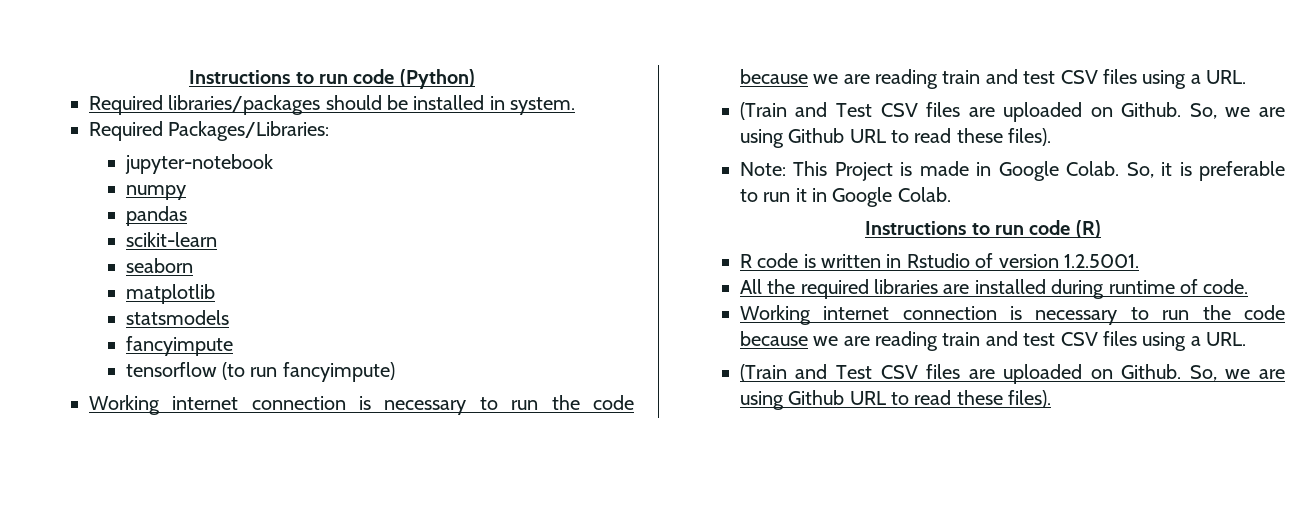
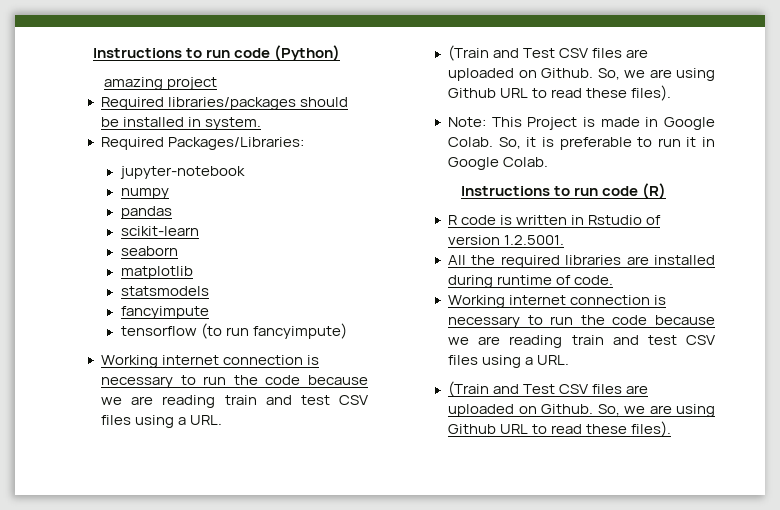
+ amazing project

